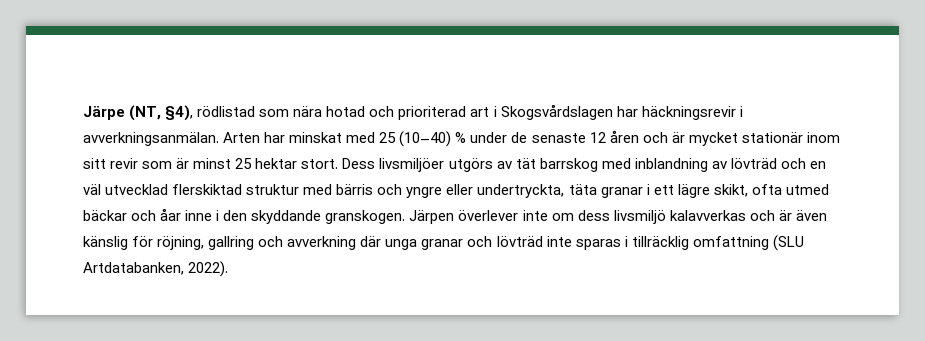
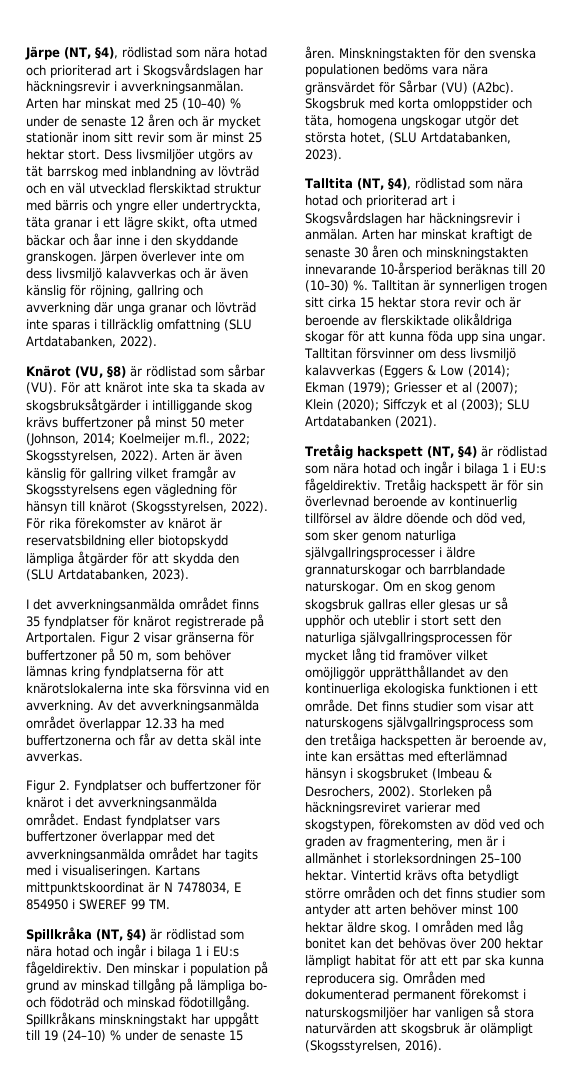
+ Knärot (VU, §8) är rödlistad som sårbar (VU). För att knärot inte ska ta skada av skogsbruksåtgärder i intilliggande skog krävs buffertzoner på minst 50 meter (Johnson, 2014; Koelmeijer m.fl., 2022; Skogsstyrelsen, 2022). Arten är även känslig för gallring vilket framgår av Skogsstyrelsens egen vägledning för hänsyn till knärot (Skogsstyrelsen, 2022). För rika förekomster av knärot är reservatsbildning eller biotopskydd lämpliga åtgärder för att skydda den (SLU Artdatabanken, 2023).
+ I det avverkningsanmälda området finns 35 fyndplatser för knärot registrerade på Artportalen. Figur 2 visar gränserna för buffertzoner på 50 m, som behöver lämnas kring fyndplatserna för att knärotslokalerna inte ska försvinna vid en avverkning. Av det avverkningsanmälda området överlappar 12.33 ha med buffertzonerna och får av detta skäl inte avverkas.
+ Figur 2. Fyndplatser och buffertzoner för knärot i det avverkningsanmälda området. Endast fyndplatser vars buffertzoner överlappar med det avverkningsanmälda området har tagits med i visualiseringen. Kartans mittpunktskoordinat är N 7478034, E 854950 i SWEREF 99 TM.
+ Spillkråka (NT, §4) är rödlistad som nära hotad och ingår i bilaga 1 i EU:s fågeldirektiv. Den minskar i population på grund av minskad tillgång på lämpliga bo- och födoträd och minskad födotillgång. Spillkråkans minskningstakt har uppgått till 19 (24–10) % under de senaste 15 åren. Minskningstakten för den svenska populationen bedöms vara nära gränsvärdet för Sårbar (VU) (A2bc). Skogsbruk med korta omloppstider och täta, homogena ungskogar utgör det största hotet, (SLU Artdatabanken, 2023).
+ Talltita (NT, §4), rödlistad som nära hotad och prioriterad art i Skogsvårdslagen har häckningsrevir i anmälan. Arten har minskat kraftigt de senaste 30 åren och minskningstakten innevarande 10-årsperiod beräknas till 20 (10–30) %. Talltitan är synnerligen trogen sitt cirka 15 hektar stora revir och är beroende av flerskiktade olikåldriga skogar för att kunna föda upp sina ungar. Talltitan försvinner om dess livsmiljö kalavverkas (Eggers & Low (2014); Ekman (1979); Griesser et al (2007); Klein (2020); Siffczyk et al (2003); SLU Artdatabanken (2021).
+ Tretåig hackspett (NT, §4) är rödlistad som nära hotad och ingår i bilaga 1 i EU:s fågeldirektiv. Tretåig hackspett är för sin överlevnad beroende av kontinuerlig tillförsel av äldre döende och död ved, som sker genom naturliga självgallringsprocesser i äldre grannaturskogar och barrblandade naturskogar. Om en skog genom skogsbruk gallras eller glesas ur så upphör och uteblir i stort sett den naturliga självgallringsprocessen för mycket lång tid framöver vilket omöjliggör upprätthållandet av den kontinuerliga ekologiska funktionen i ett område. Det finns studier som visar att naturskogens självgallringsprocess som den tretåiga hackspetten är beroende av, inte kan ersättas med efterlämnad hänsyn i skogsbruket (Imbeau & Desrochers, 2002). Storleken på häckningsreviret varierar med skogstypen, förekomsten av död ved och graden av fragmentering, men är i allmänhet i storleksordningen 25–100 hektar. Vintertid krävs ofta betydligt större områden och det finns studier som antyder att arten behöver minst 100 hektar äldre skog. I områden med låg bonitet kan det behövas över 200 hektar lämpligt habitat för att ett par ska kunna reproducera sig. Områden med dokumenterad permanent förekomst i naturskogsmiljöer har vanligen så stora naturvärden att skogsbruk är olämpligt (Skogsstyrelsen, 2016).

